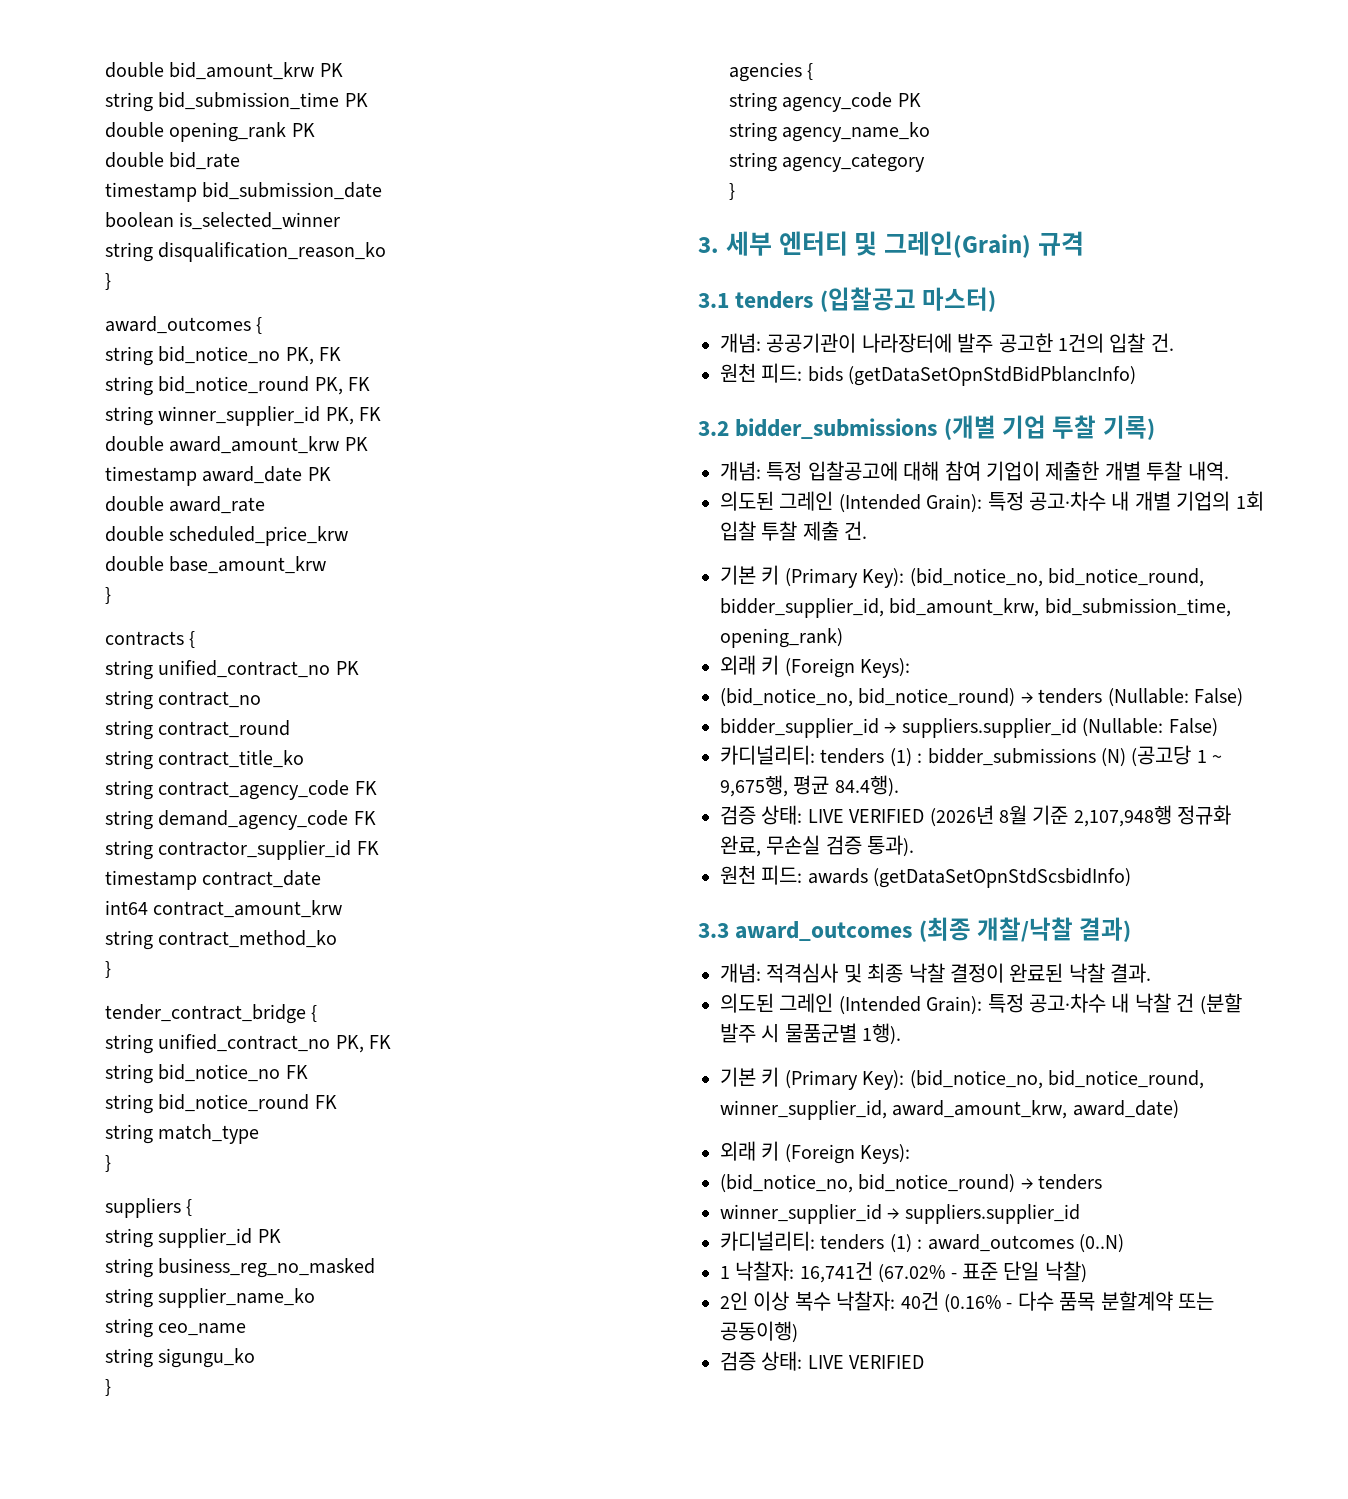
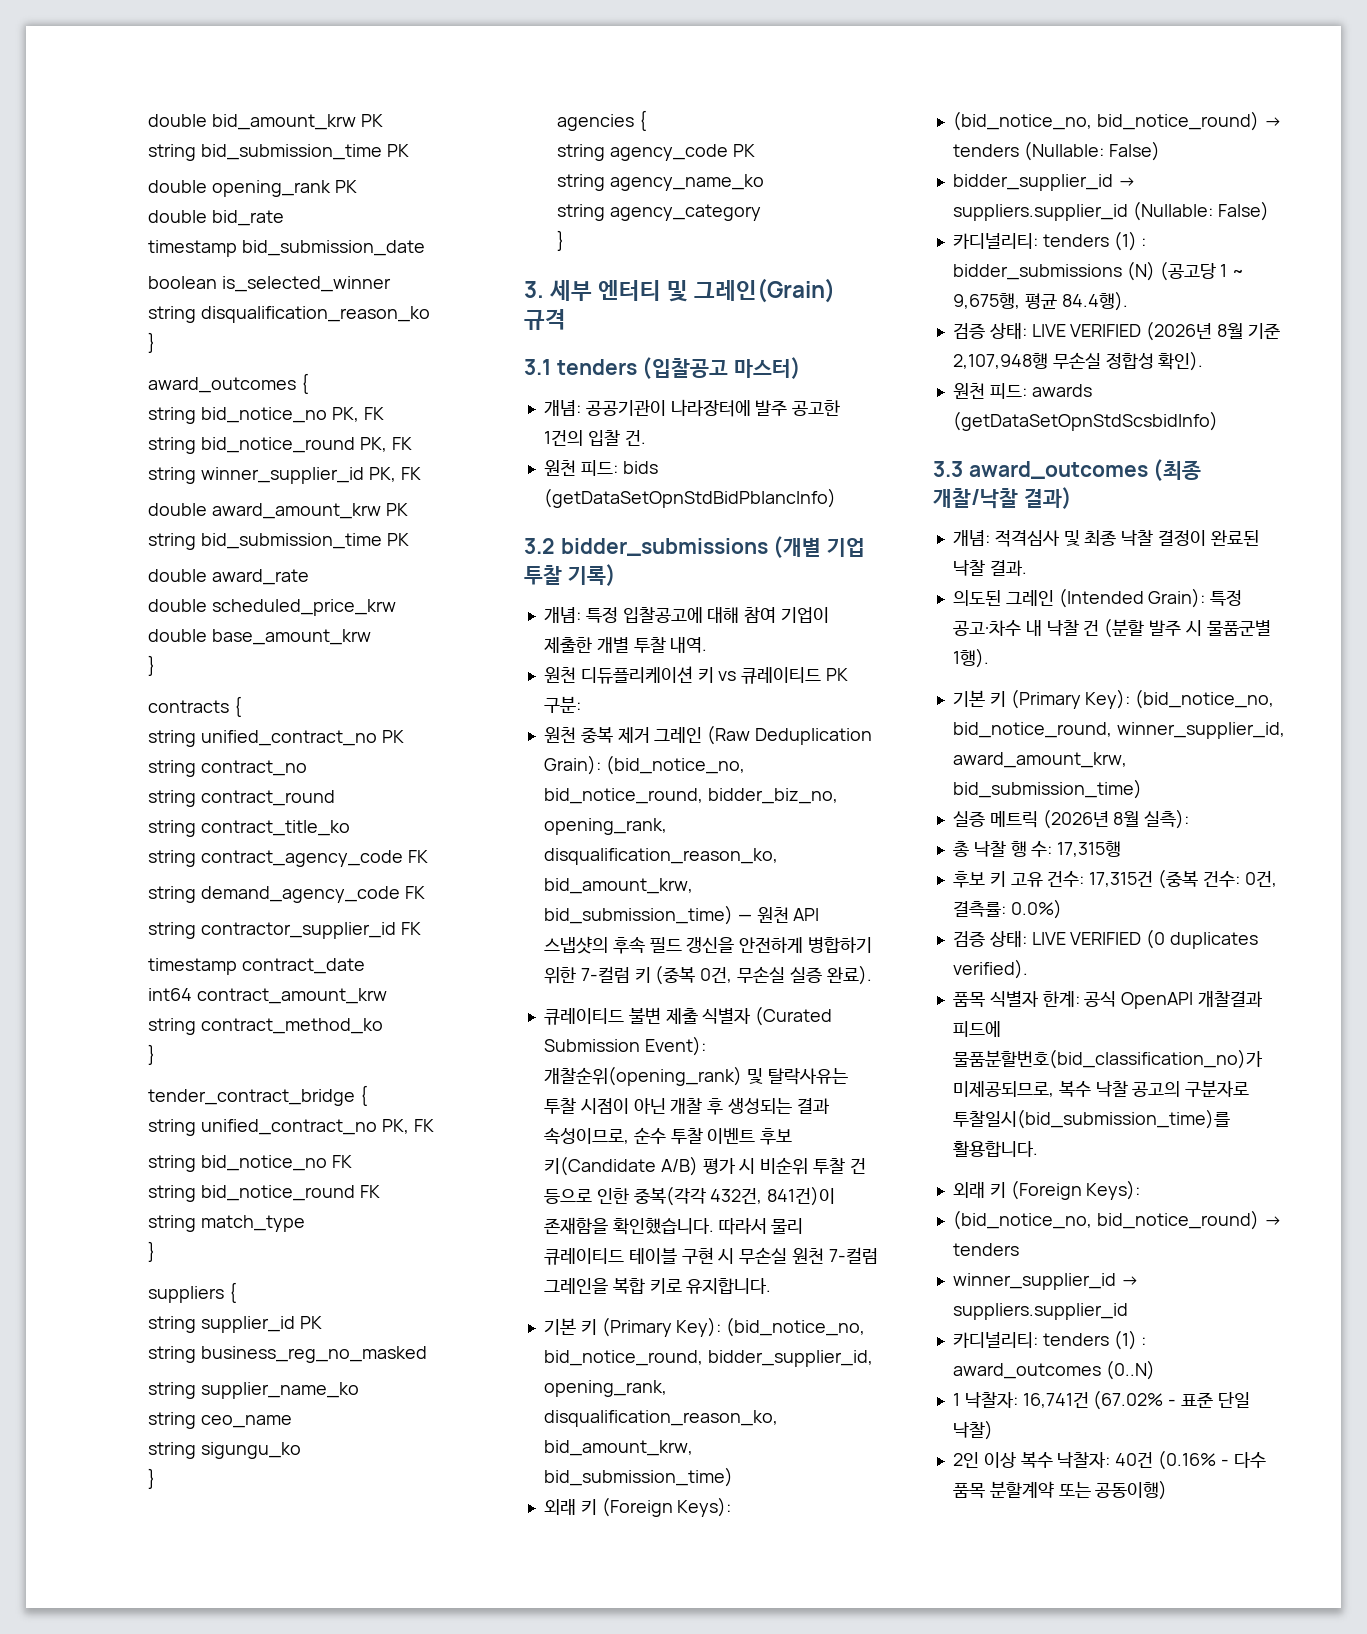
  double award_amount_krw PK
- timestamp award_date PK
+ string bid_submission_time PK
- 의도된 그레인 (Intended Grain): 특정 공고·차수 내 개별 기업의 1회 입찰 투찰 제출 건.
+ 원천 디듀플리케이션 키 vs 큐레이티드 PK 구분:
+ 원천 중복 제거 그레인 (Raw Deduplication Grain): (bid_notice_no, bid_notice_round, bidder_biz_no, opening_rank, disqualification_reason_ko, bid_amount_krw, bid_submission_time) — 원천 API 스냅샷의 후속 필드 갱신을 안전하게 병합하기 위한 7-컬럼 키 (중복 0건, 무손실 실증 완료).
+ 큐레이티드 불변 제출 식별자 (Curated Submission Event): 개찰순위(opening_rank) 및 탈락사유는 투찰 시점이 아닌 개찰 후 생성되는 결과 속성이므로, 순수 투찰 이벤트 후보 키(Candidate A/B) 평가 시 비순위 투찰 건 등으로 인한 중복(각각 432건, 841건)이 존재함을 확인했습니다. 따라서 물리 큐레이티드 테이블 구현 시 무손실 원천 7-컬럼 그레인을 복합 키로 유지합니다.
- 기본 키 (Primary Key): (bid_notice_no, bid_notice_round, bidder_supplier_id, bid_amount_krw, bid_submission_time, opening_rank)
+ 기본 키 (Primary Key): (bid_notice_no, bid_notice_round, bidder_supplier_id, opening_rank, disqualification_reason_ko, bid_amount_krw, bid_submission_time)
- 검증 상태: LIVE VERIFIED (2026년 8월 기준 2,107,948행 정규화 완료, 무손실 검증 통과).
+ 검증 상태: LIVE VERIFIED (2026년 8월 기준 2,107,948행 무손실 정합성 확인).
- 기본 키 (Primary Key): (bid_notice_no, bid_notice_round, winner_supplier_id, award_amount_krw, award_date)
+ 기본 키 (Primary Key): (bid_notice_no, bid_notice_round, winner_supplier_id, award_amount_krw, bid_submission_time)
+ 실증 메트릭 (2026년 8월 실측):
+ 총 낙찰 행 수: 17,315행
+ 후보 키 고유 건수: 17,315건 (중복 건수: 0건, 결측률: 0.0%)
+ 검증 상태: LIVE VERIFIED (0 duplicates verified).
+ 품목 식별자 한계: 공식 OpenAPI 개찰결과 피드에 물품분할번호(bid_classification_no)가 미제공되므로, 복수 낙찰 공고의 구분자로 투찰일시(bid_submission_time)를 활용합니다.
  2인 이상 복수 낙찰자: 40건 (0.16% - 다수 품목 분할계약 또는 공동이행)
- 검증 상태: LIVE VERIFIED

